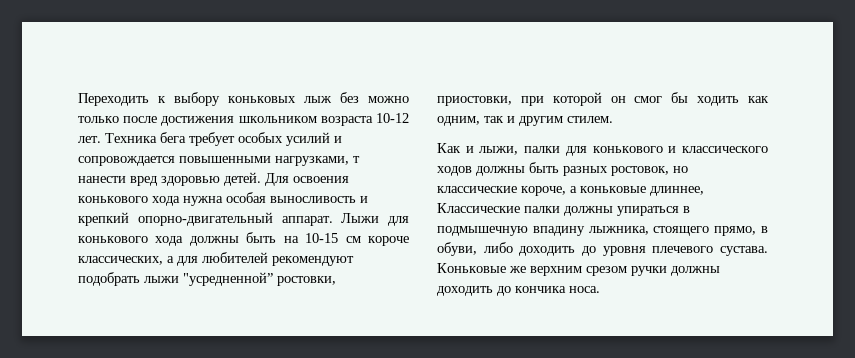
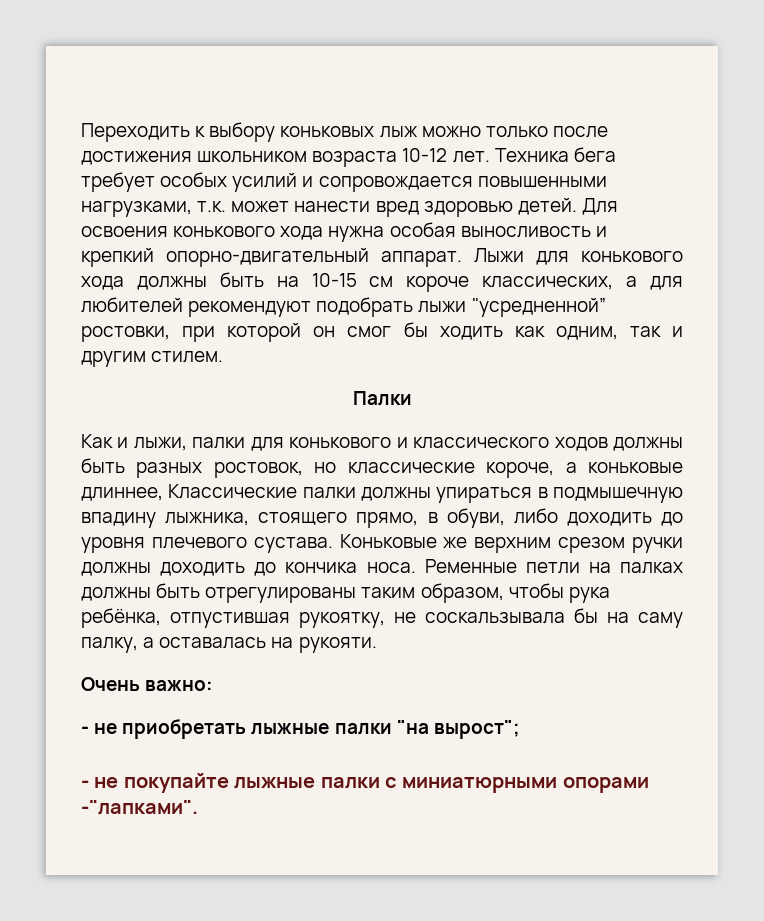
- Переходить к выбору коньковых лыж без можно только после достижения школьником возраста 10-12 лет.
+ Переходить к выбору коньковых лыж можно только после достижения школьником возраста 10-12 лет.
- Техника бега требует особых усилий и сопровождается повышенными нагрузками, т нанести вред здоровью детей.
+ Техника бега требует особых усилий и сопровождается повышенными нагрузками, т.к. может нанести вред здоровью детей.
- Лыжи для конькового хода должны быть на 10-15 см короче классических, а для любителей рекомендуют подобрать лыжи "усредненной” ростовки, приостовки, при которой он смог бы ходить как одним, так и другим стилем.
+ Лыжи для конькового хода должны быть на 10-15 см короче классических, а для любителей рекомендуют подобрать лыжи "усредненной” ростовки, при которой он смог бы ходить как одним, так и другим стилем.
+ Палки
+ Ременные петли на палках должны быть отрегулированы таким образом, чтобы рука ребёнка, отпустившая рукоятку, не соскальзывала бы на саму палку, а оставалась на рукояти.
+ Очень важно:
+ - не приобретать лыжные палки "на вырост";
+ - не покупайте лыжные палки с миниатюрными опорами -"лапками".

